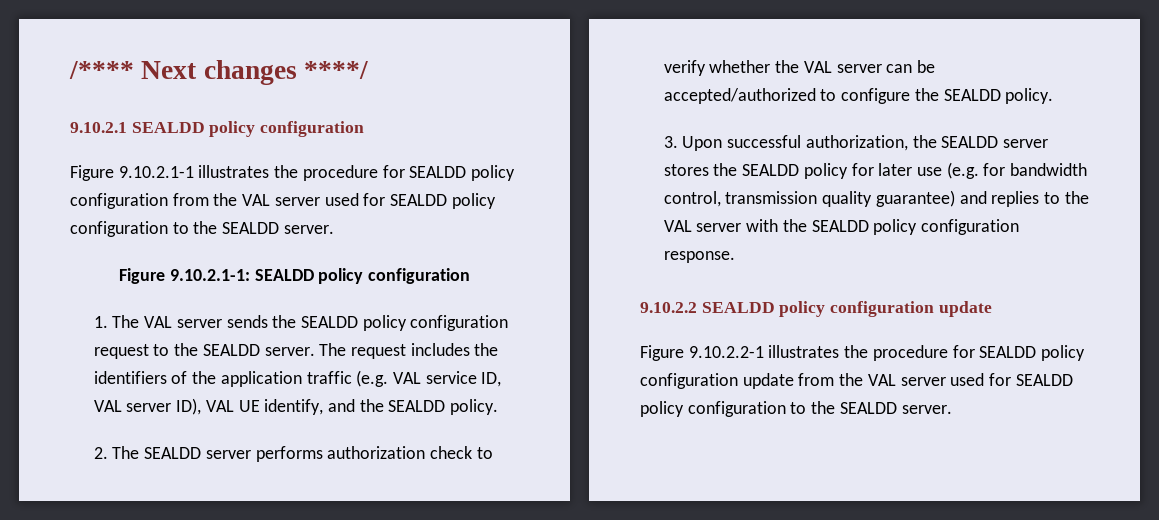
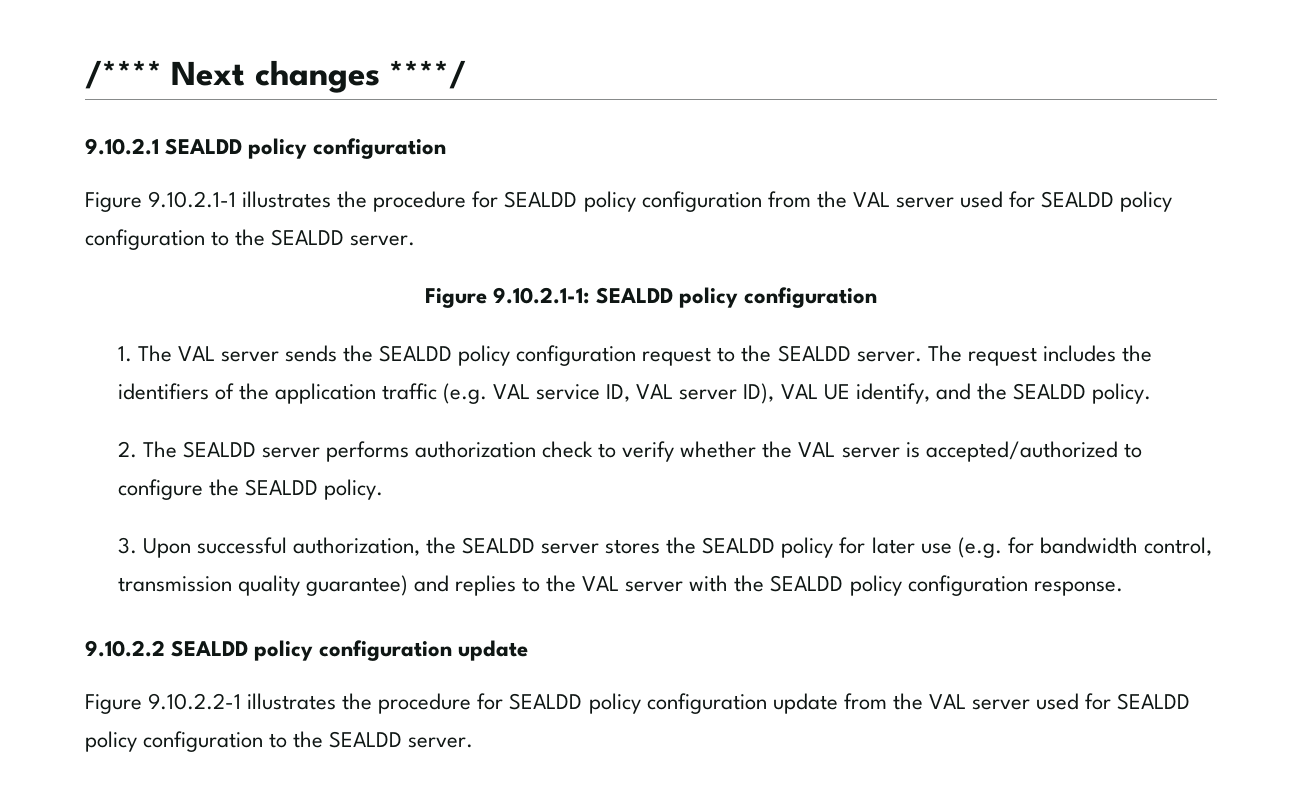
- 2. The SEALDD server performs authorization check to verify whether the VAL server can be accepted/authorized to configure the SEALDD policy.
+ 2. The SEALDD server performs authorization check to verify whether the VAL server is accepted/authorized to configure the SEALDD policy.

